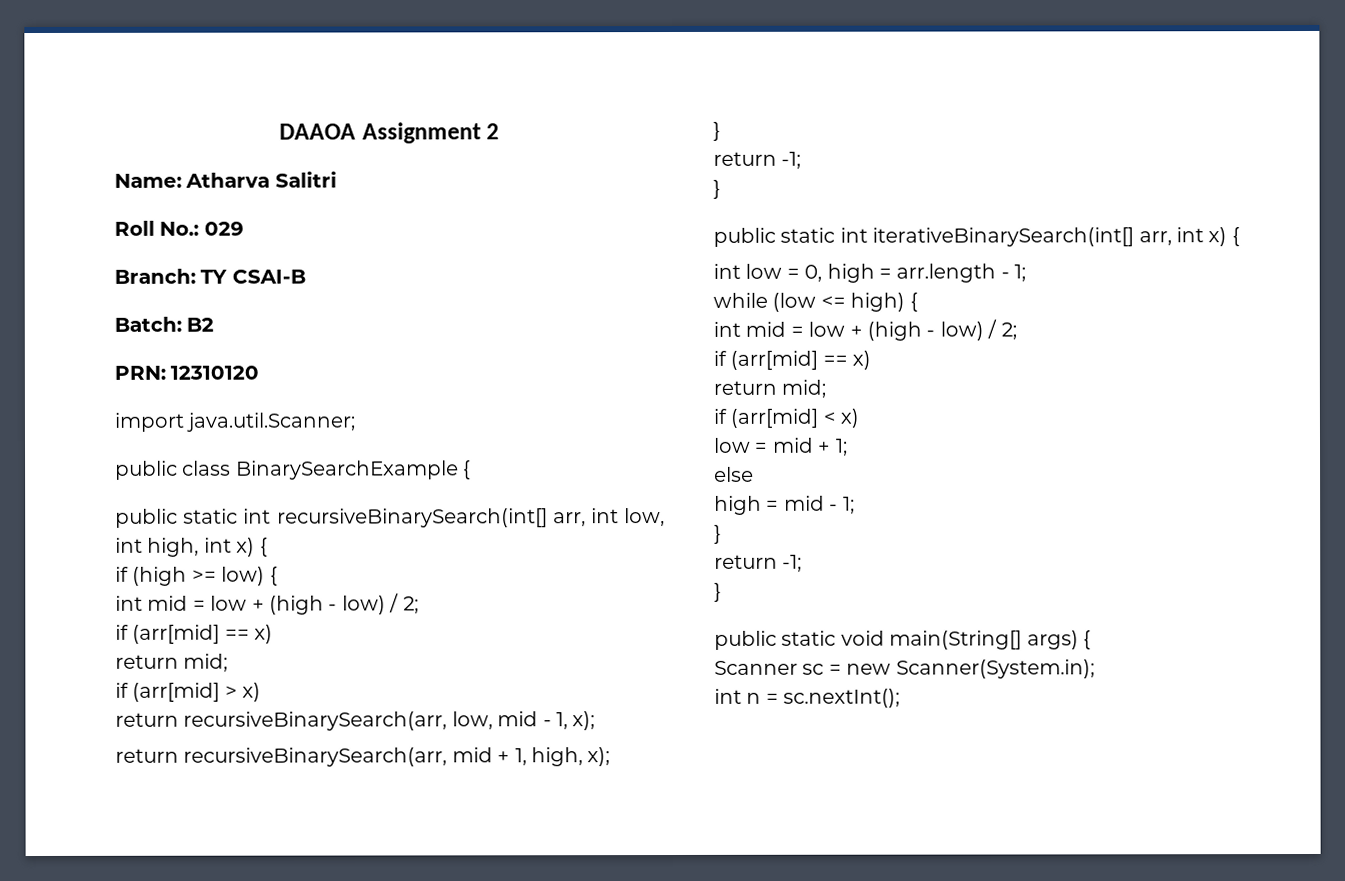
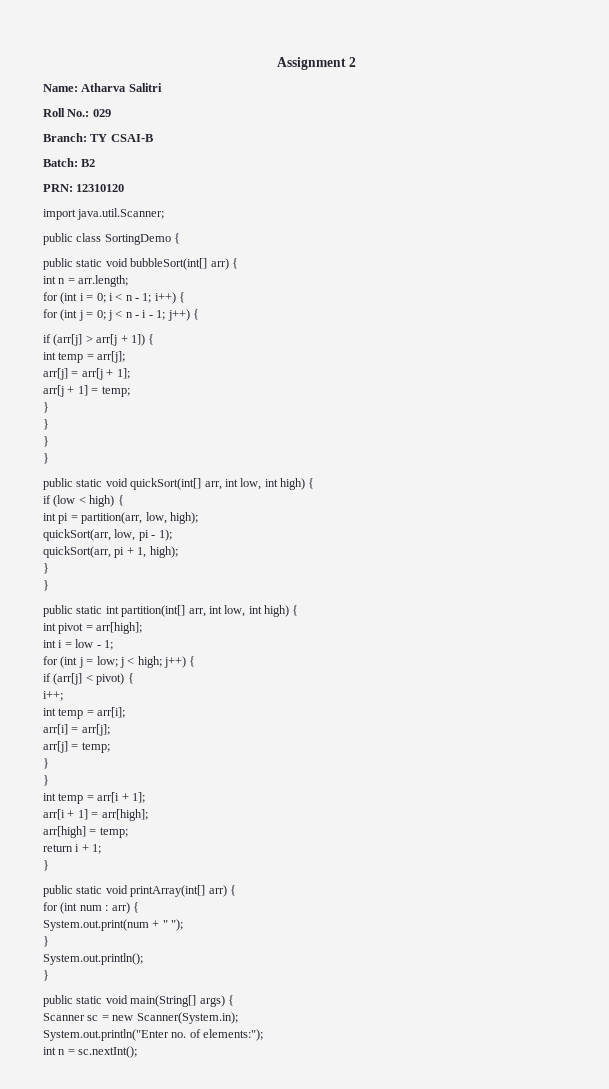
- DAAOA Assignment 2
+ Assignment 2
- public class BinarySearchExample {
+ public class SortingDemo {
- public static int recursiveBinarySearch(int[] arr, int low, int high, int x) {
- if (high >= low) {
- int mid = low + (high - low) / 2;
- if (arr[mid] == x)
- return mid;
- if (arr[mid] > x)
- return recursiveBinarySearch(arr, low, mid - 1, x);
- return recursiveBinarySearch(arr, mid + 1, high, x);
+ public static void bubbleSort(int[] arr) {
+ int n = arr.length;
+ for (int i = 0; i < n - 1; i++) {
+ for (int j = 0; j < n - i - 1; j++) {
+ if (arr[j] > arr[j + 1]) {
+ int temp = arr[j];
+ arr[j] = arr[j + 1];
+ arr[j + 1] = temp;
  }
- return -1;
+ }
+ }
+ }
+ public static void quickSort(int[] arr, int low, int high) {
+ if (low < high) {
+ int pi = partition(arr, low, high);
+ quickSort(arr, low, pi - 1);
+ quickSort(arr, pi + 1, high);
+ }
- public static int iterativeBinarySearch(int[] arr, int x) {
- int low = 0, high = arr.length - 1;
- while (low <= high) {
- int mid = low + (high - low) / 2;
- if (arr[mid] == x)
- return mid;
- if (arr[mid] < x)
- low = mid + 1;
- else
- high = mid - 1;
+ public static int partition(int[] arr, int low, int high) {
+ int pivot = arr[high];
+ int i = low - 1;
+ for (int j = low; j < high; j++) {
+ if (arr[j] < pivot) {
+ i++;
+ int temp = arr[i];
+ arr[i] = arr[j];
+ arr[j] = temp;
  }
- return -1;
+ }
+ int temp = arr[i + 1];
+ arr[i + 1] = arr[high];
+ arr[high] = temp;
+ return i + 1;
+ }
+ public static void printArray(int[] arr) {
+ for (int num : arr) {
+ System.out.print(num + " ");
+ }
+ System.out.println();
+ System.out.println("Enter no. of elements:");

